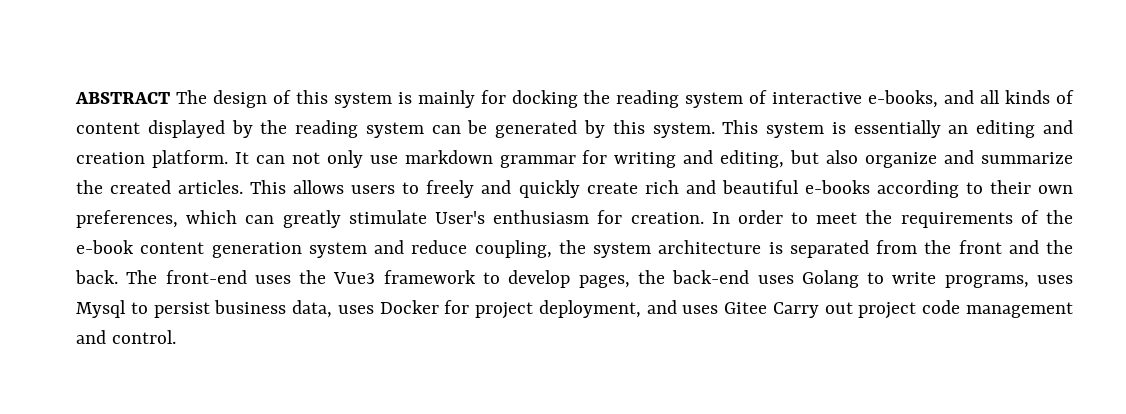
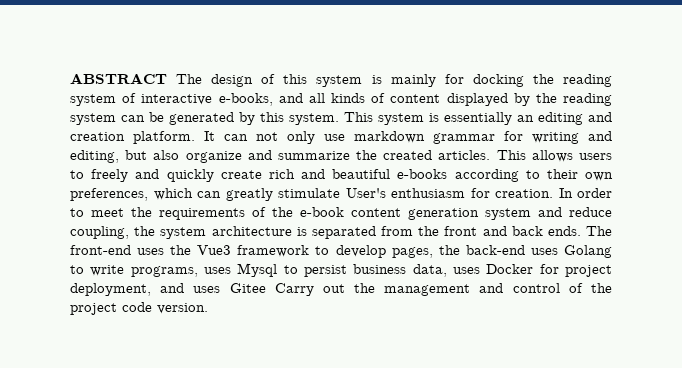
- In order to meet the requirements of the e-book content generation system and reduce coupling, the system architecture is separated from the front and the back.
+ In order to meet the requirements of the e-book content generation system and reduce coupling, the system architecture is separated from the front and back ends.
- The front-end uses the Vue3 framework to develop pages, the back-end uses Golang to write programs, uses Mysql to persist business data, uses Docker for project deployment, and uses Gitee Carry out project code management and control.
+ The front-end uses the Vue3 framework to develop pages, the back-end uses Golang to write programs, uses Mysql to persist business data, uses Docker for project deployment, and uses Gitee Carry out the management and control of the project code version.

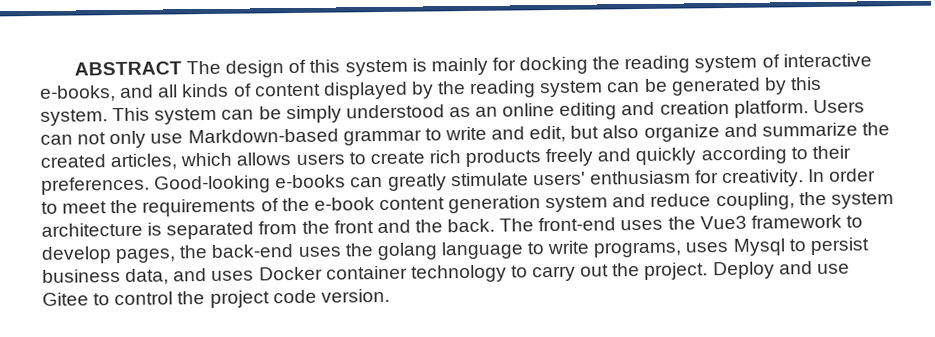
- This system is essentially an editing and creation platform.
+ This system can be simply understood as an online editing and creation platform.
- It can not only use markdown grammar for writing and editing, but also organize and summarize the created articles. This allows users to freely and quickly create rich and beautiful e-books according to their own preferences, which can greatly stimulate User's enthusiasm for creation.
+ Users can not only use Markdown-based grammar to write and edit, but also organize and summarize the created articles, which allows users to create rich products freely and quickly according to their preferences. Good-looking e-books can greatly stimulate users' enthusiasm for creativity.
- In order to meet the requirements of the e-book content generation system and reduce coupling, the system architecture is separated from the front and back ends.
+ In order to meet the requirements of the e-book content generation system and reduce coupling, the system architecture is separated from the front and the back.
- The front-end uses the Vue3 framework to develop pages, the back-end uses Golang to write programs, uses Mysql to persist business data, uses Docker for project deployment, and uses Gitee Carry out the management and control of the project code version.
+ The front-end uses the Vue3 framework to develop pages, the back-end uses the golang language to write programs, uses Mysql to persist business data, and uses Docker container technology to carry out the project. Deploy and use Gitee to control the project code version.

